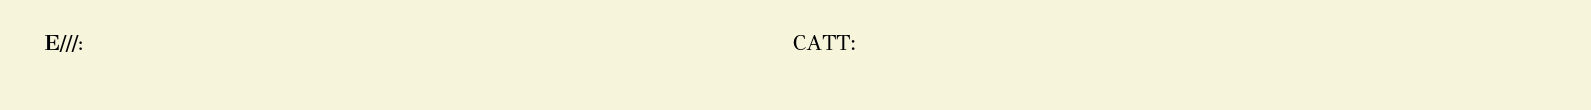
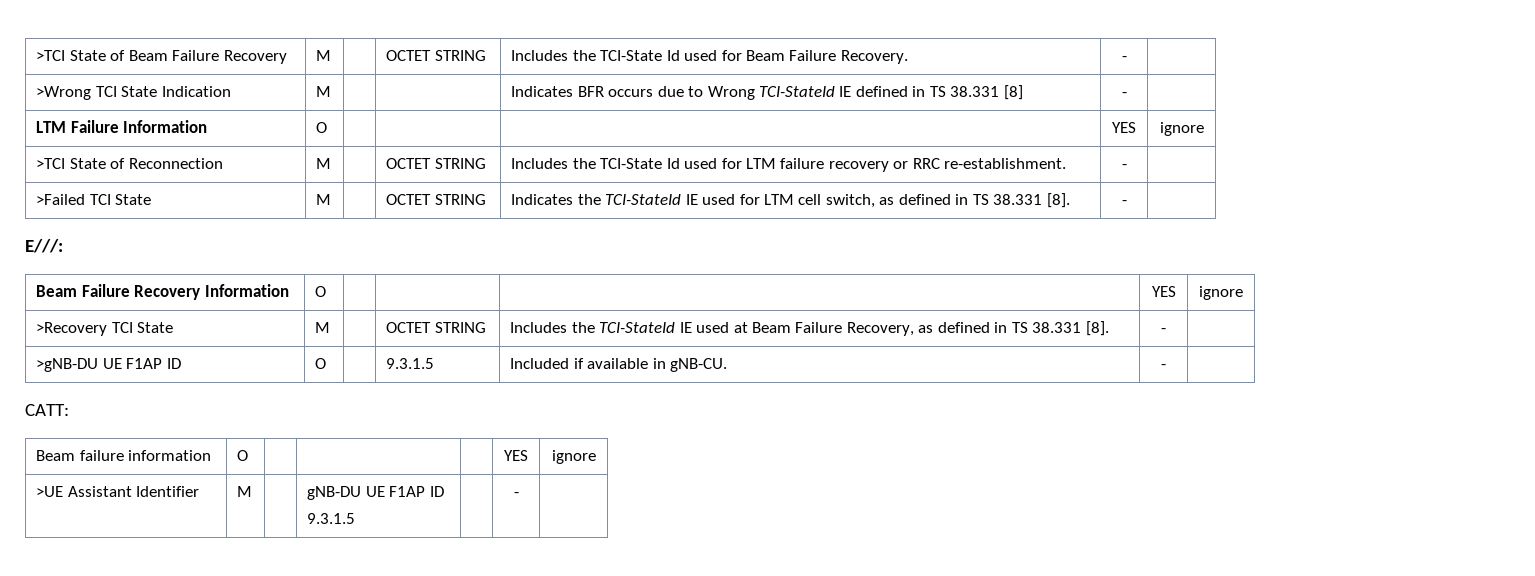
+ >TCI State of Beam Failure Recovery | M | | OCTET STRING | Includes the TCI-State Id used for Beam Failure Recovery. | - |
+ >Wrong TCI State Indication | M | | | Indicates BFR occurs due to Wrong TCI-StateId IE defined in TS 38.331 [8] | - |
+ LTM Failure Information | O | | | | YES | ignore
+ >TCI State of Reconnection | M | | OCTET STRING | Includes the TCI-State Id used for LTM failure recovery or RRC re-establishment. | - |
+ >Failed TCI State | M | | OCTET STRING | Indicates the TCI-StateId IE used for LTM cell switch, as defined in TS 38.331 [8]. | - |
  E///:
+ Beam Failure Recovery Information | O | | | | YES | ignore
+ >Recovery TCI State | M | | OCTET STRING | Includes the TCI-StateId IE used at Beam Failure Recovery, as defined in TS 38.331 [8]. | - |
+ >gNB-DU UE F1AP ID | O | | 9.3.1.5 | Included if available in gNB-CU. | - |
  CATT:
+ Beam failure information | O | | | | YES | ignore
+ >UE Assistant Identifier | M | | gNB-DU UE F1AP ID
+ 9.3.1.5 | | - |

